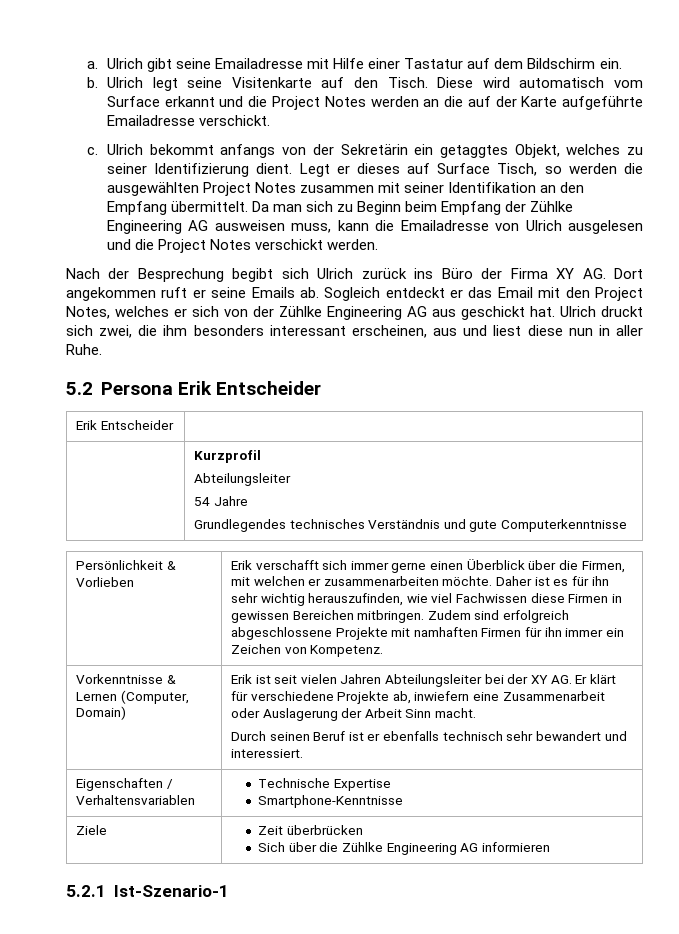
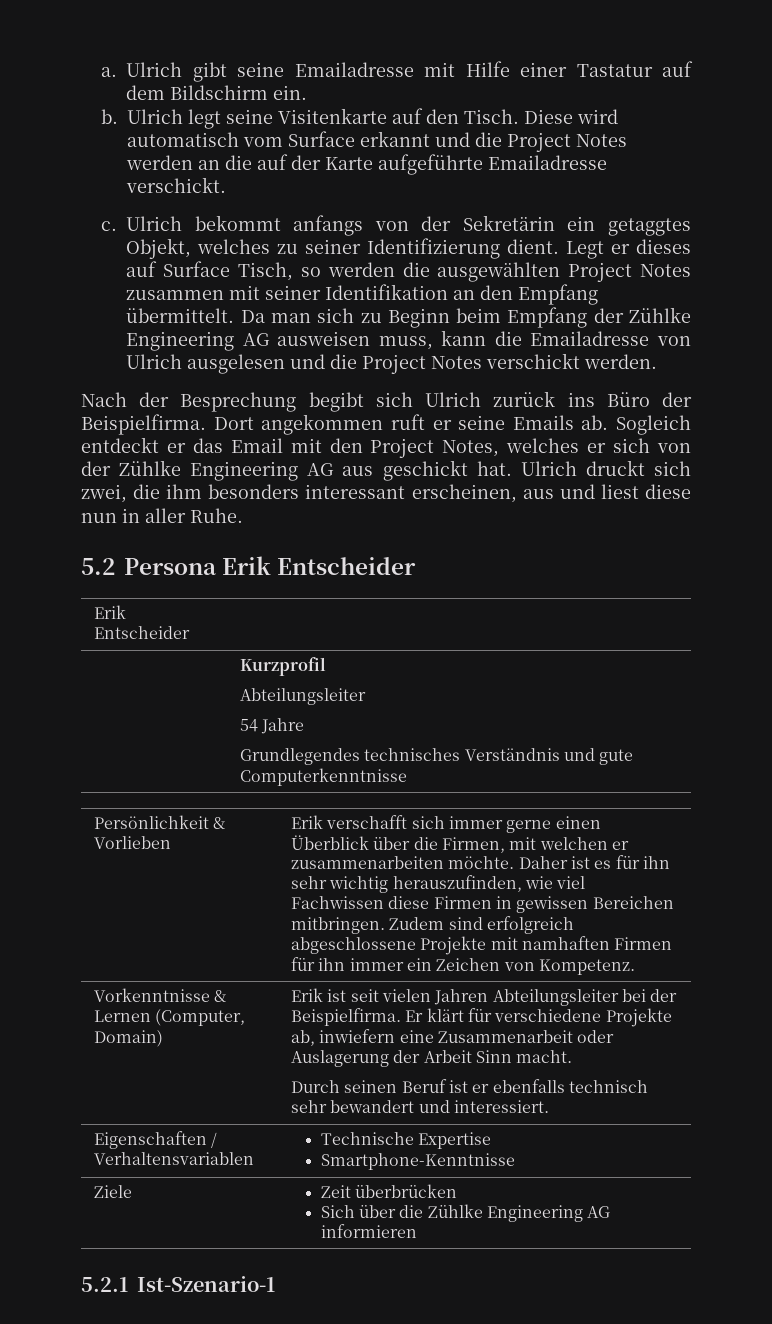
- Nach der Besprechung begibt sich Ulrich zurück ins Büro der Firma XY AG. Dort angekommen ruft er seine Emails ab.
+ Nach der Besprechung begibt sich Ulrich zurück ins Büro der Beispielfirma. Dort angekommen ruft er seine Emails ab.
- Erik ist seit vielen Jahren Abteilungsleiter bei der XY AG. Er klärt für verschiedene Projekte ab, inwiefern eine Zusammenarbeit oder Auslagerung der Arbeit Sinn macht.
+ Erik ist seit vielen Jahren Abteilungsleiter bei der Beispielfirma. Er klärt für verschiedene Projekte ab, inwiefern eine Zusammenarbeit oder Auslagerung der Arbeit Sinn macht.

